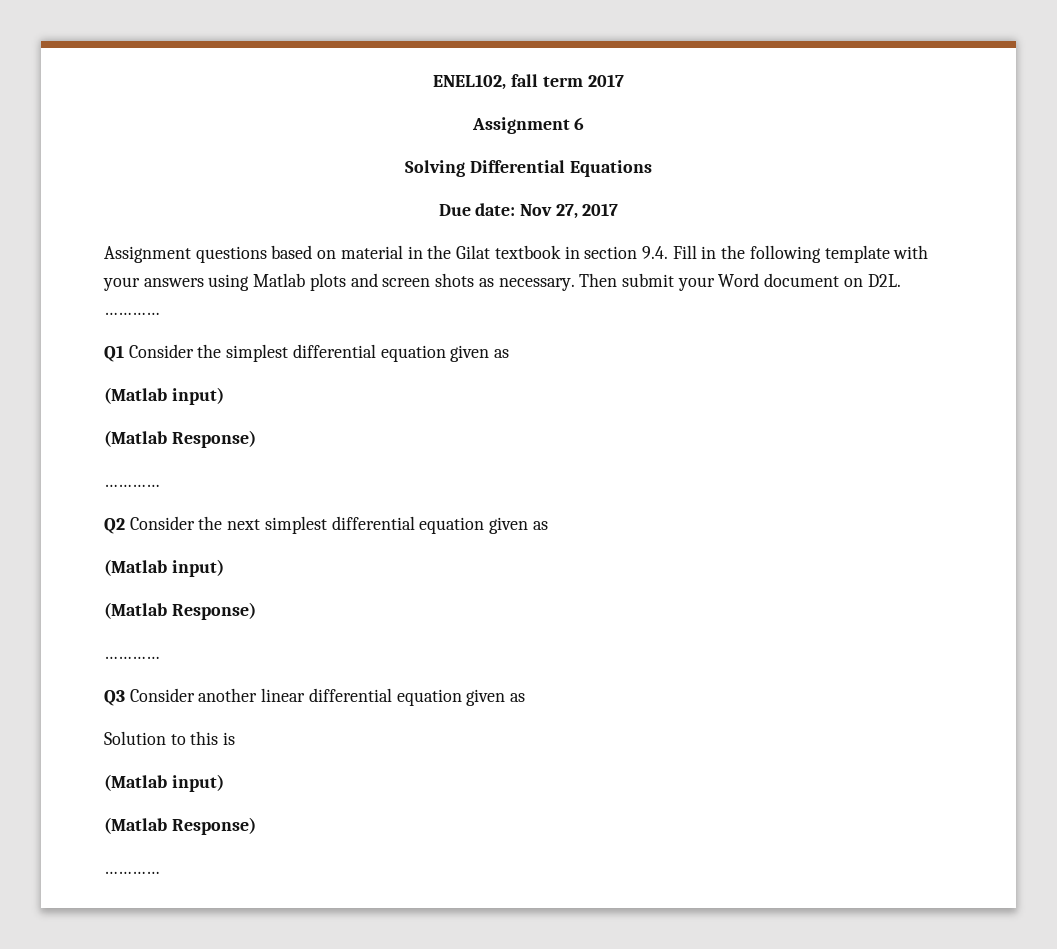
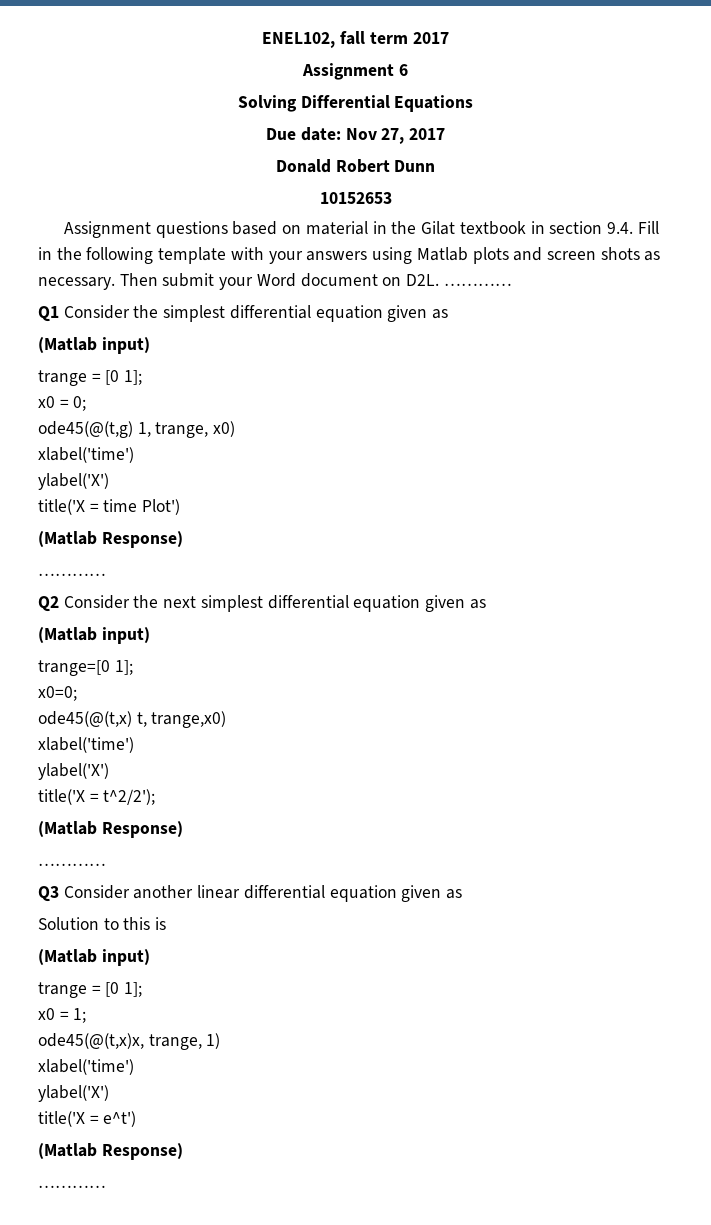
+ Donald Robert Dunn
+ 10152653
  Q1 Consider the simplest differential equation given as
  (Matlab input)
+ trange = [0 1];
+ x0 = 0;
+ ode45(@(t,g) 1, trange, x0)
+ xlabel('time')
+ ylabel('X')
+ title('X = time Plot')
+ trange=[0 1];
+ x0=0;
+ ode45(@(t,x) t, trange,x0)
+ xlabel('time')
+ ylabel('X')
+ title('X = t^2/2');
  Solution to this is
  (Matlab input)
+ trange = [0 1];
+ x0 = 1;
+ ode45(@(t,x)x, trange, 1)
+ xlabel('time')
+ ylabel('X')
+ title('X = e^t')

